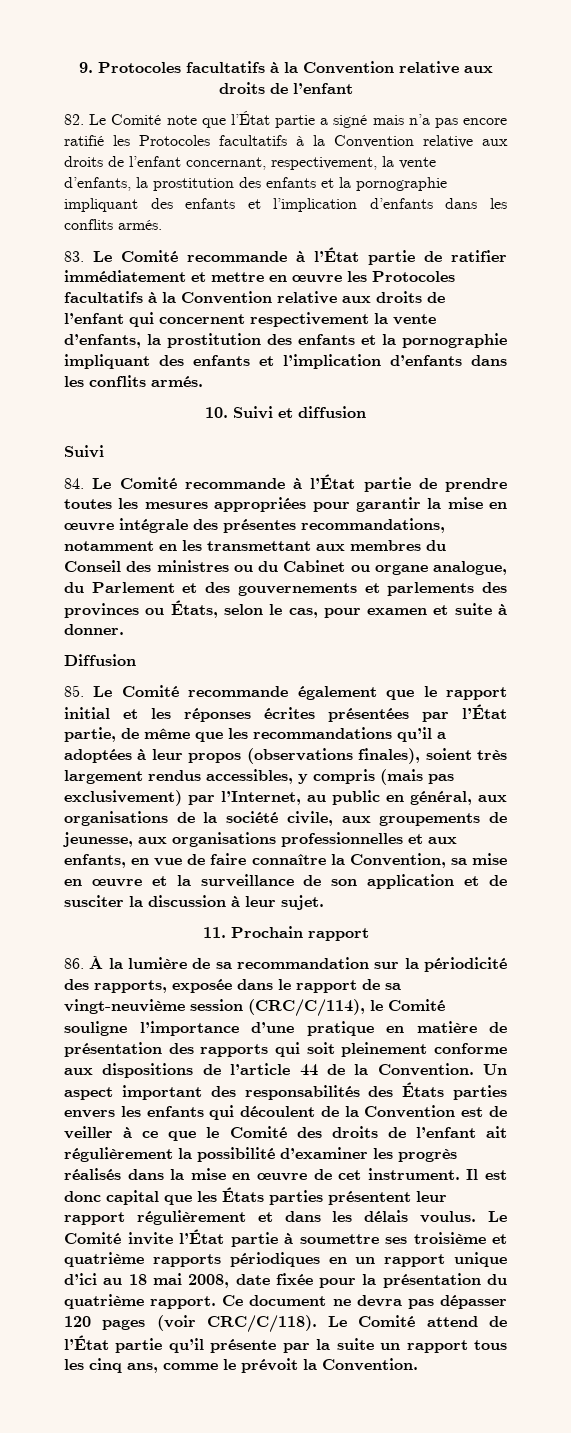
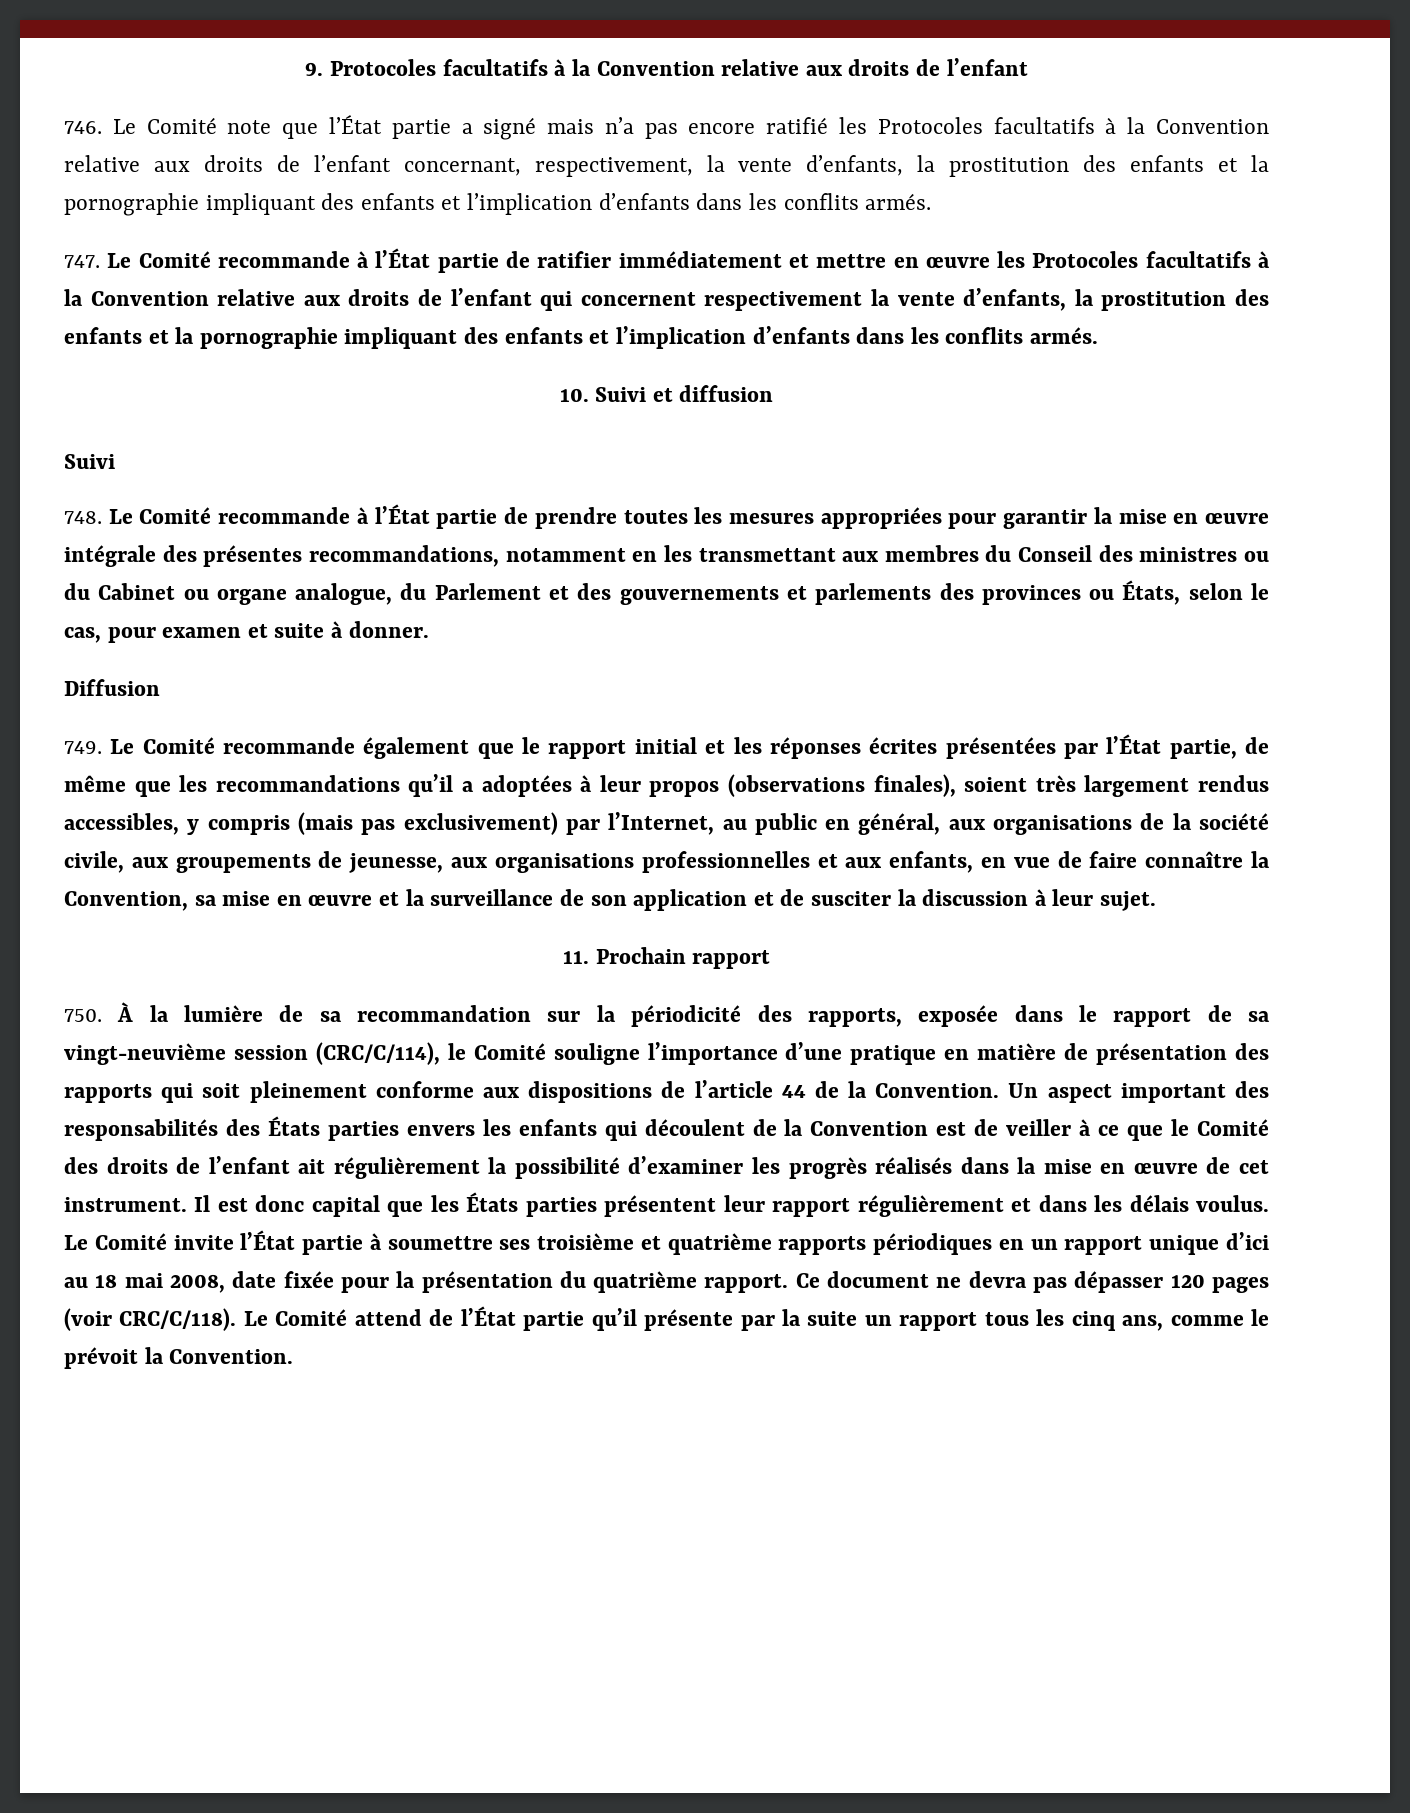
- 82. Le Comité note que l’État partie a signé mais n’a pas encore ratifié les Protocoles facultatifs à la Convention relative aux droits de l’enfant concernant, respectivement, la vente d’enfants, la prostitution des enfants et la pornographie impliquant des enfants et l’implication d’enfants dans les conflits armés.
+ 746. Le Comité note que l’État partie a signé mais n’a pas encore ratifié les Protocoles facultatifs à la Convention relative aux droits de l’enfant concernant, respectivement, la vente d’enfants, la prostitution des enfants et la pornographie impliquant des enfants et l’implication d’enfants dans les conflits armés.
- 83. Le Comité recommande à l’État partie de ratifier immédiatement et mettre en œuvre les Protocoles facultatifs à la Convention relative aux droits de l’enfant qui concernent respectivement la vente d’enfants, la prostitution des enfants et la pornographie impliquant des enfants et l’implication d’enfants dans les conflits armés.
+ 747. Le Comité recommande à l’État partie de ratifier immédiatement et mettre en œuvre les Protocoles facultatifs à la Convention relative aux droits de l’enfant qui concernent respectivement la vente d’enfants, la prostitution des enfants et la pornographie impliquant des enfants et l’implication d’enfants dans les conflits armés.
- 84. Le Comité recommande à l’État partie de prendre toutes les mesures appropriées pour garantir la mise en œuvre intégrale des présentes recommandations, notamment en les transmettant aux membres du Conseil des ministres ou du Cabinet ou organe analogue, du Parlement et des gouvernements et parlements des provinces ou États, selon le cas, pour examen et suite à donner.
+ 748. Le Comité recommande à l’État partie de prendre toutes les mesures appropriées pour garantir la mise en œuvre intégrale des présentes recommandations, notamment en les transmettant aux membres du Conseil des ministres ou du Cabinet ou organe analogue, du Parlement et des gouvernements et parlements des provinces ou États, selon le cas, pour examen et suite à donner.
- 85. Le Comité recommande également que le rapport initial et les réponses écrites présentées par l’État partie, de même que les recommandations qu’il a adoptées à leur propos (observations finales), soient très largement rendus accessibles, y compris (mais pas exclusivement) par l’Internet, au public en général, aux organisations de la société civile, aux groupements de jeunesse, aux organisations professionnelles et aux enfants, en vue de faire connaître la Convention, sa mise en œuvre et la surveillance de son application et de susciter la discussion à leur sujet.
+ 749. Le Comité recommande également que le rapport initial et les réponses écrites présentées par l’État partie, de même que les recommandations qu’il a adoptées à leur propos (observations finales), soient très largement rendus accessibles, y compris (mais pas exclusivement) par l’Internet, au public en général, aux organisations de la société civile, aux groupements de jeunesse, aux organisations professionnelles et aux enfants, en vue de faire connaître la Convention, sa mise en œuvre et la surveillance de son application et de susciter la discussion à leur sujet.
- 86. À la lumière de sa recommandation sur la périodicité des rapports, exposée dans le rapport de sa vingt-neuvième session (CRC/C/114), le Comité souligne l’importance d’une pratique en matière de présentation des rapports qui soit pleinement conforme aux dispositions de l’article 44 de la Convention.
+ 750. À la lumière de sa recommandation sur la périodicité des rapports, exposée dans le rapport de sa vingt-neuvième session (CRC/C/114), le Comité souligne l’importance d’une pratique en matière de présentation des rapports qui soit pleinement conforme aux dispositions de l’article 44 de la Convention.

